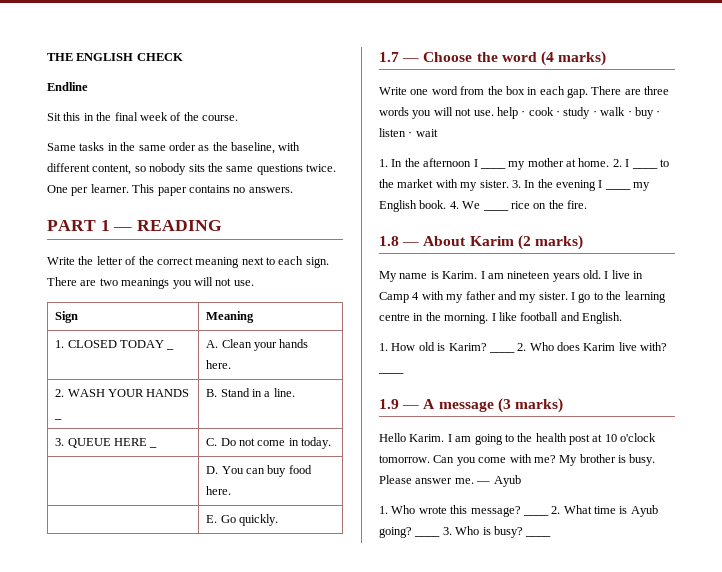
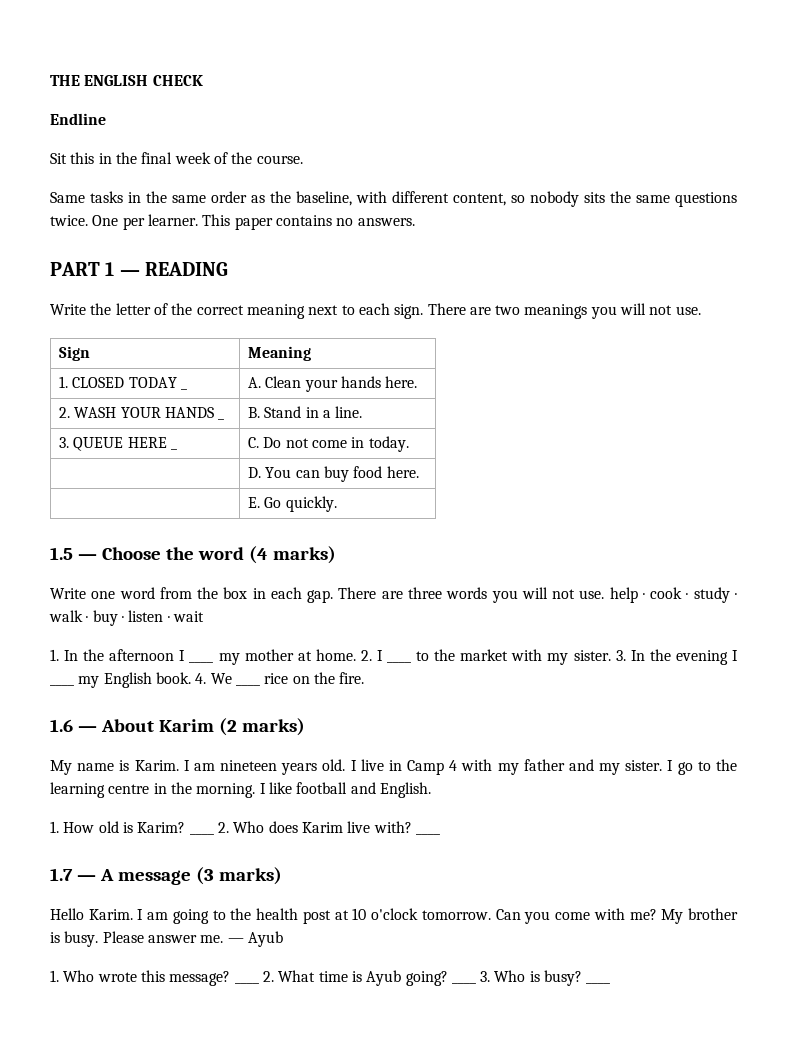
- 1.7 — Choose the word (4 marks)
+ 1.5 — Choose the word (4 marks)
- 1.8 — About Karim (2 marks)
+ 1.6 — About Karim (2 marks)
- 1.9 — A message (3 marks)
+ 1.7 — A message (3 marks)

